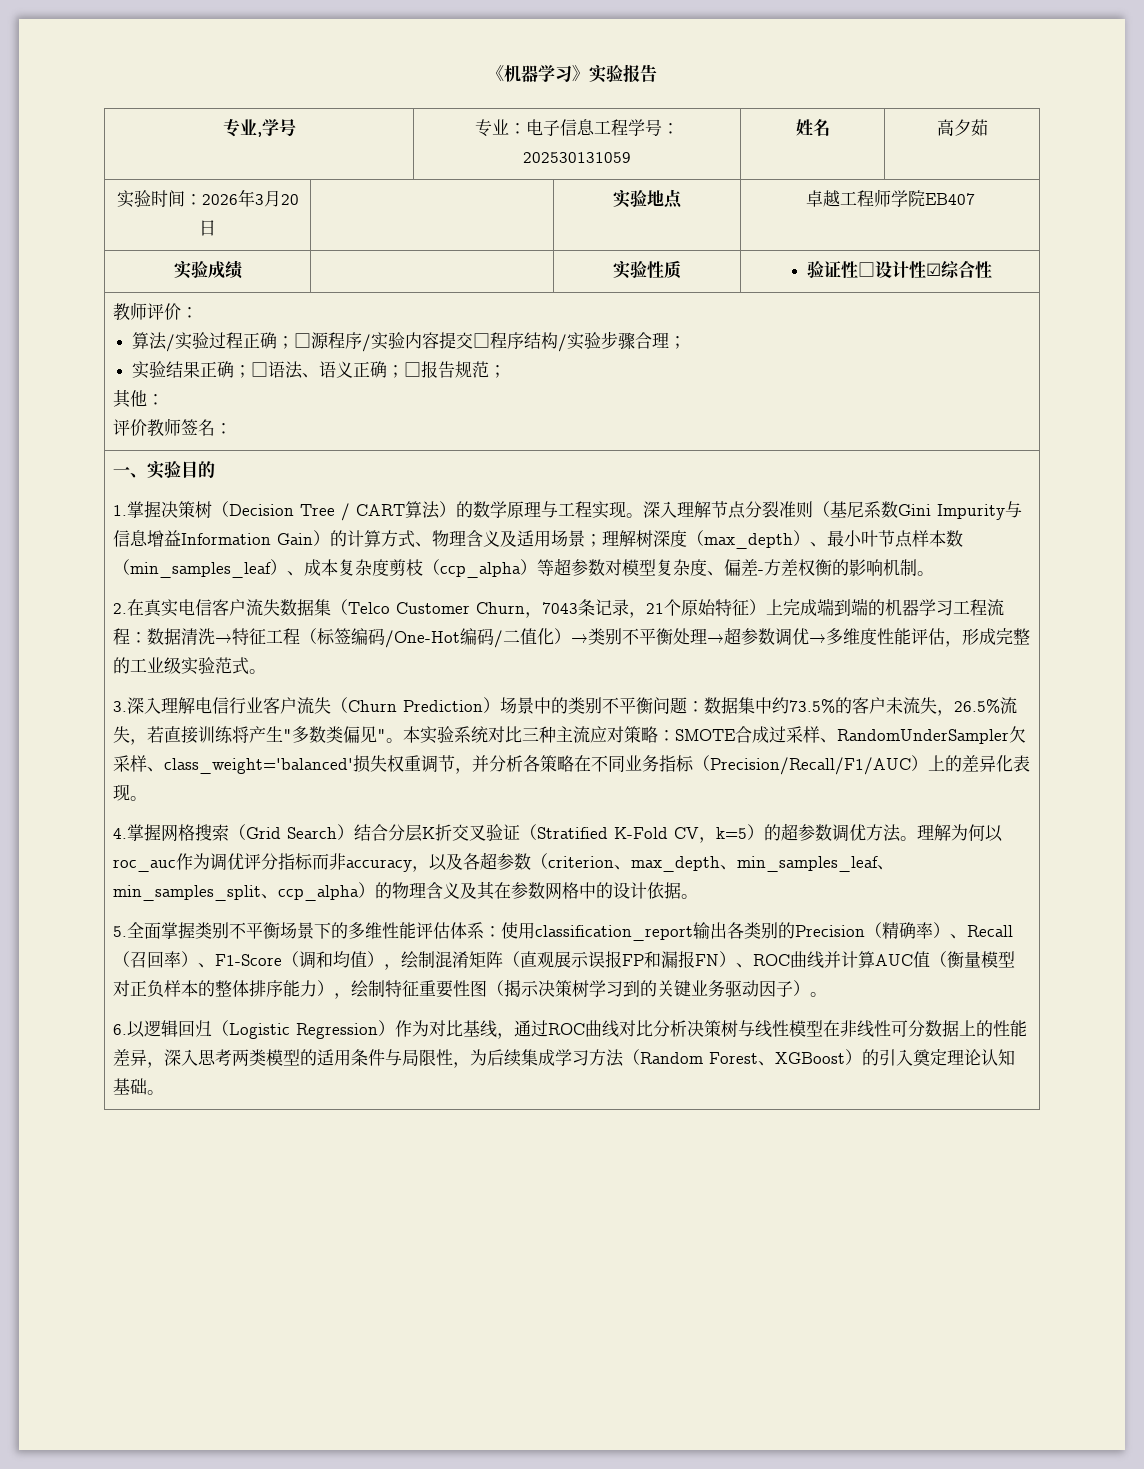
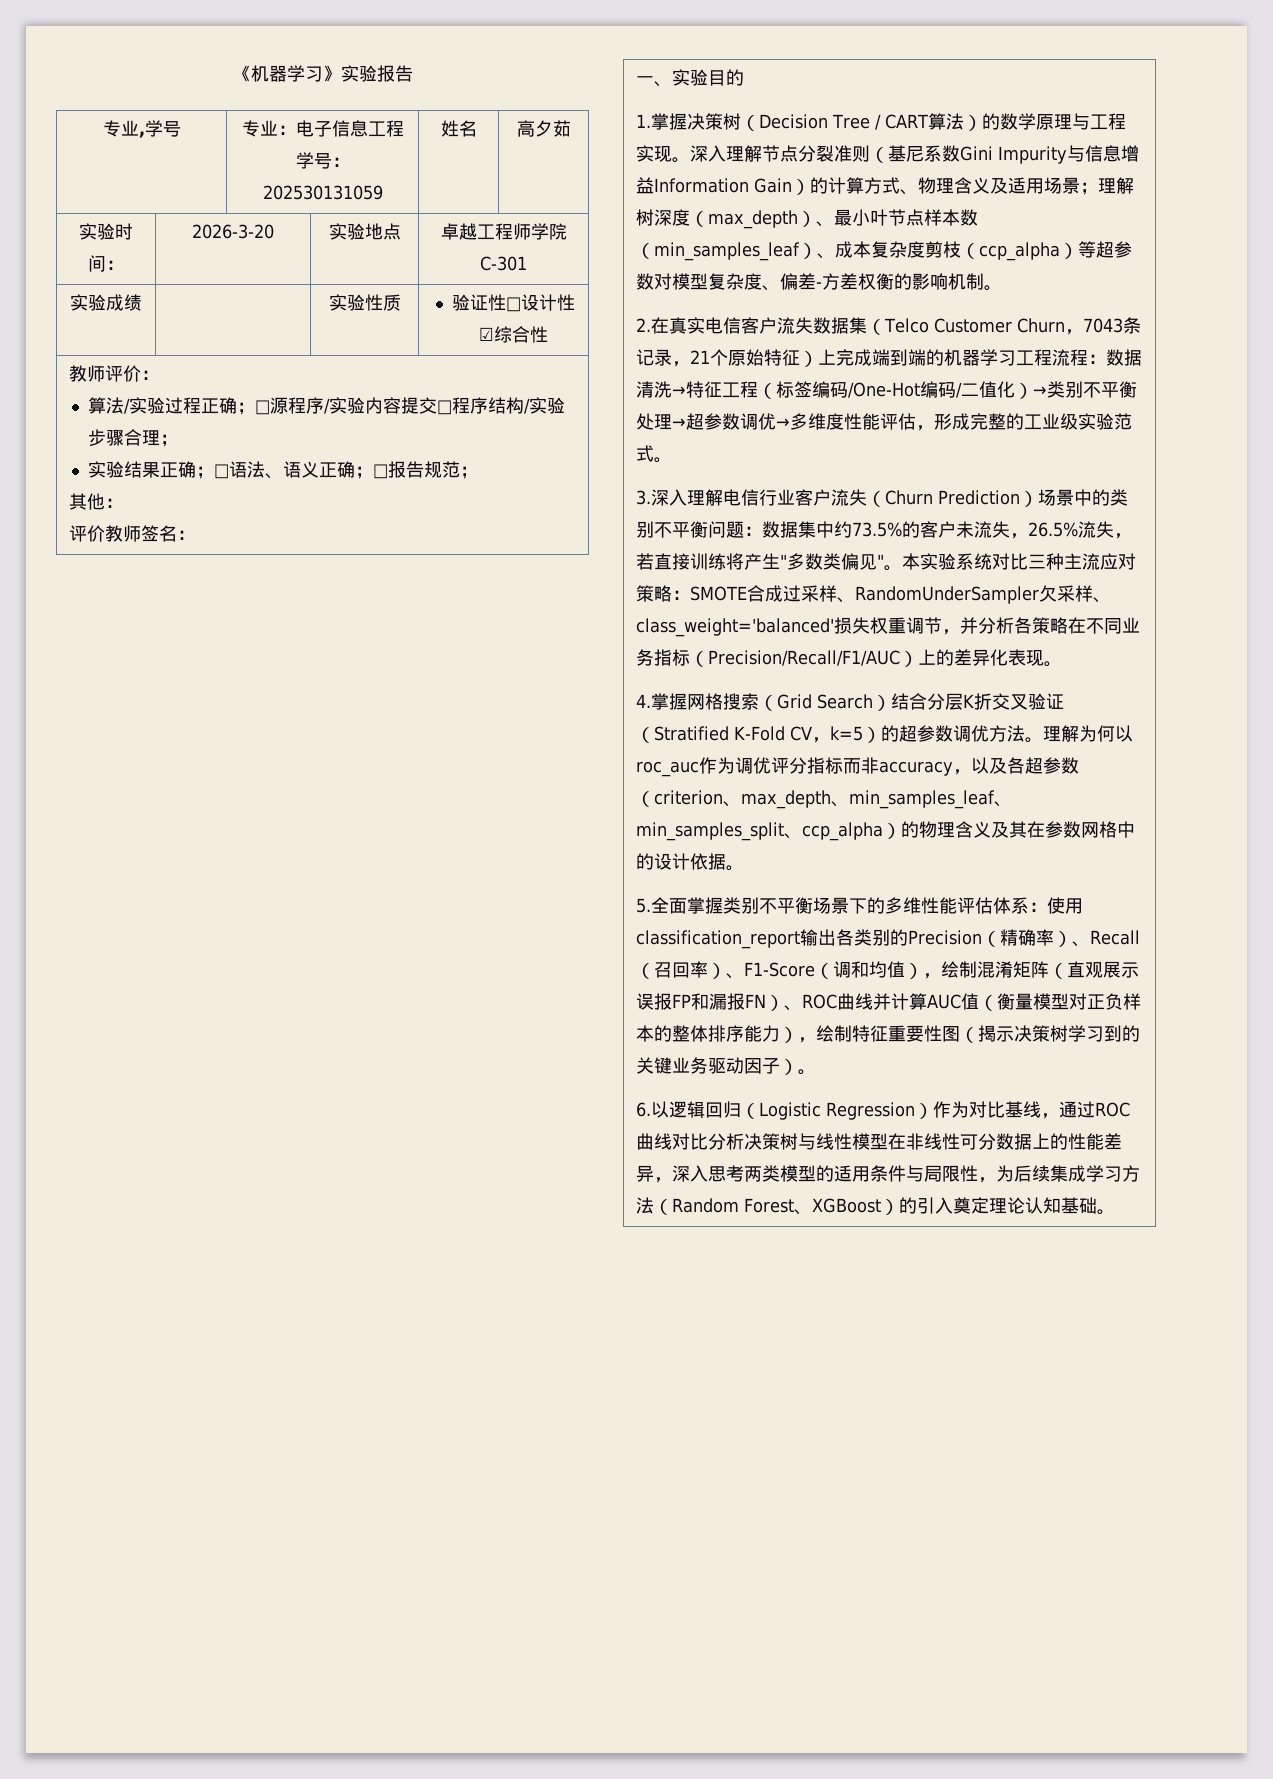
- 实验时间：2026年3月20日 | | 实验地点 | 卓越工程师学院EB407
+ 实验时间： | 2026-3-20 | 实验地点 | 卓越工程师学院C-301

